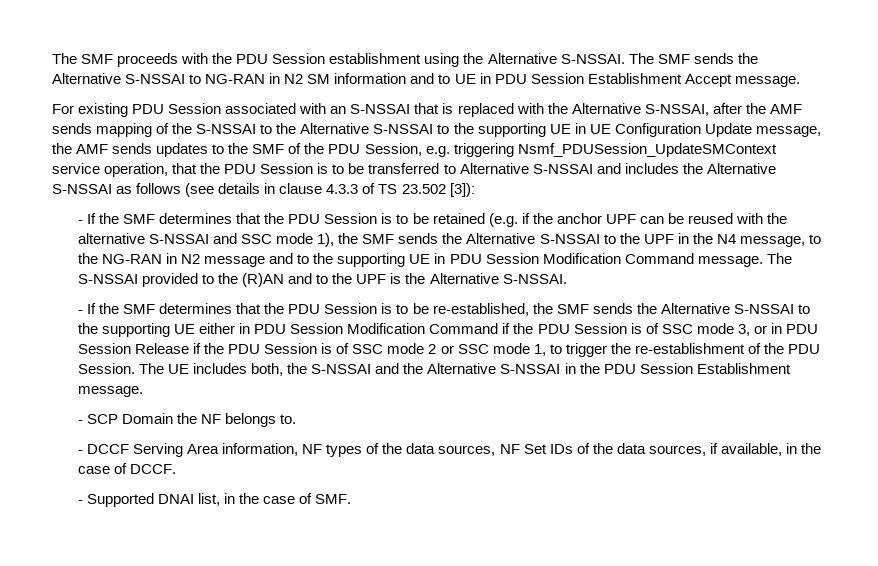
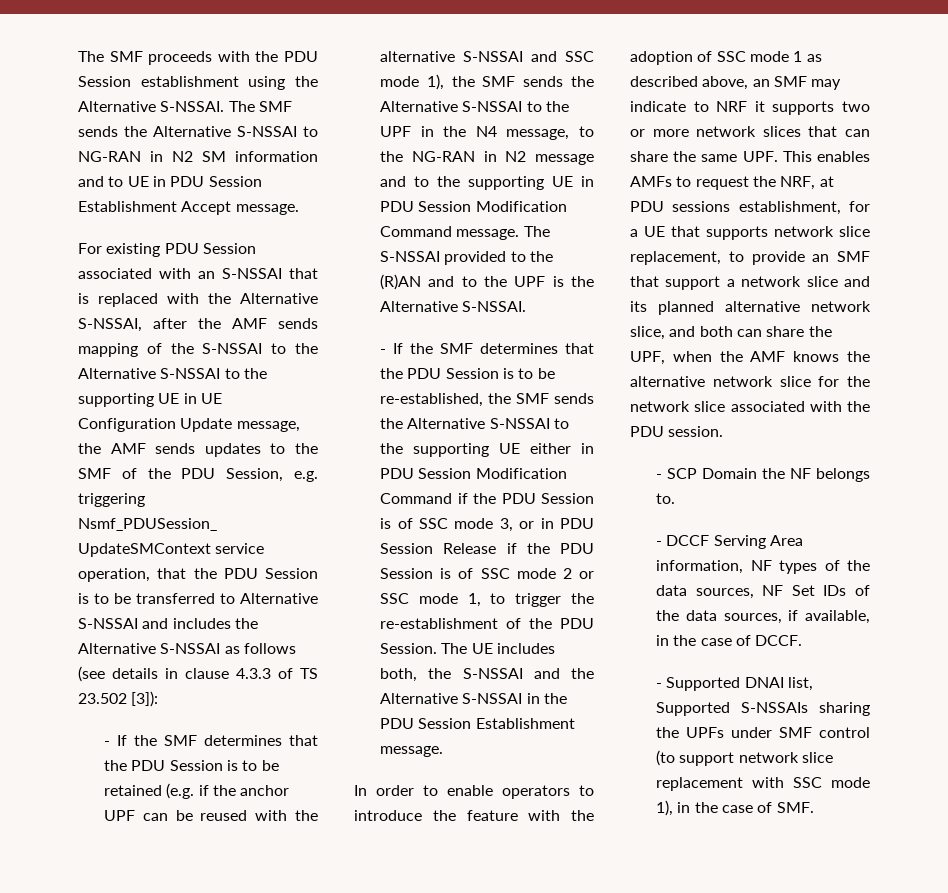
+ In order to enable operators to introduce the feature with the adoption of SSC mode 1 as described above, an SMF may indicate to NRF it supports two or more network slices that can share the same UPF. This enables AMFs to request the NRF, at PDU sessions establishment, for a UE that supports network slice replacement, to provide an SMF that support a network slice and its planned alternative network slice, and both can share the UPF, when the AMF knows the alternative network slice for the network slice associated with the PDU session.
- - Supported DNAI list, in the case of SMF.
+ - Supported DNAI list, Supported S-NSSAIs sharing the UPFs under SMF control (to support network slice replacement with SSC mode 1), in the case of SMF.

